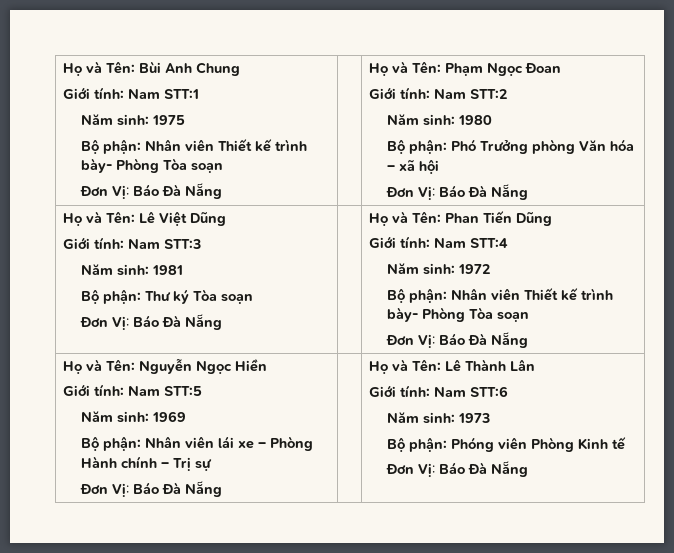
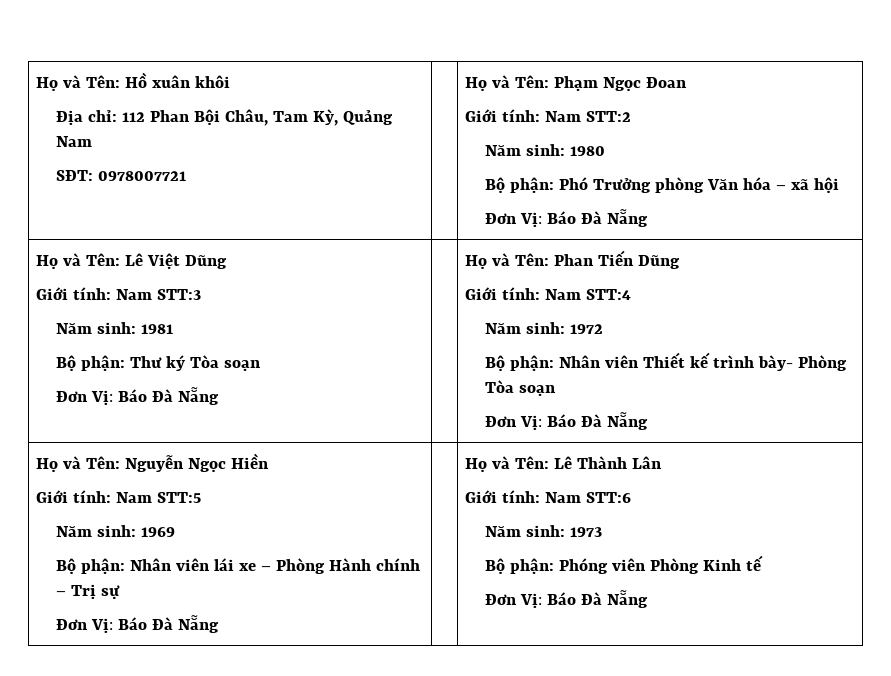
- Họ và Tên: Bùi Anh Chung
- Giới tính: Nam STT:1
- Năm sinh: 1975
- Bộ phận: Nhân viên Thiết kế trình bày- Phòng Tòa soạn
- Đơn Vị: Báo Đà Nẵng
+ Họ và Tên: Hồ xuân khôi
+ Địa chỉ: 112 Phan Bội Châu, Tam Kỳ, Quảng Nam
+ SĐT: 0978007721

